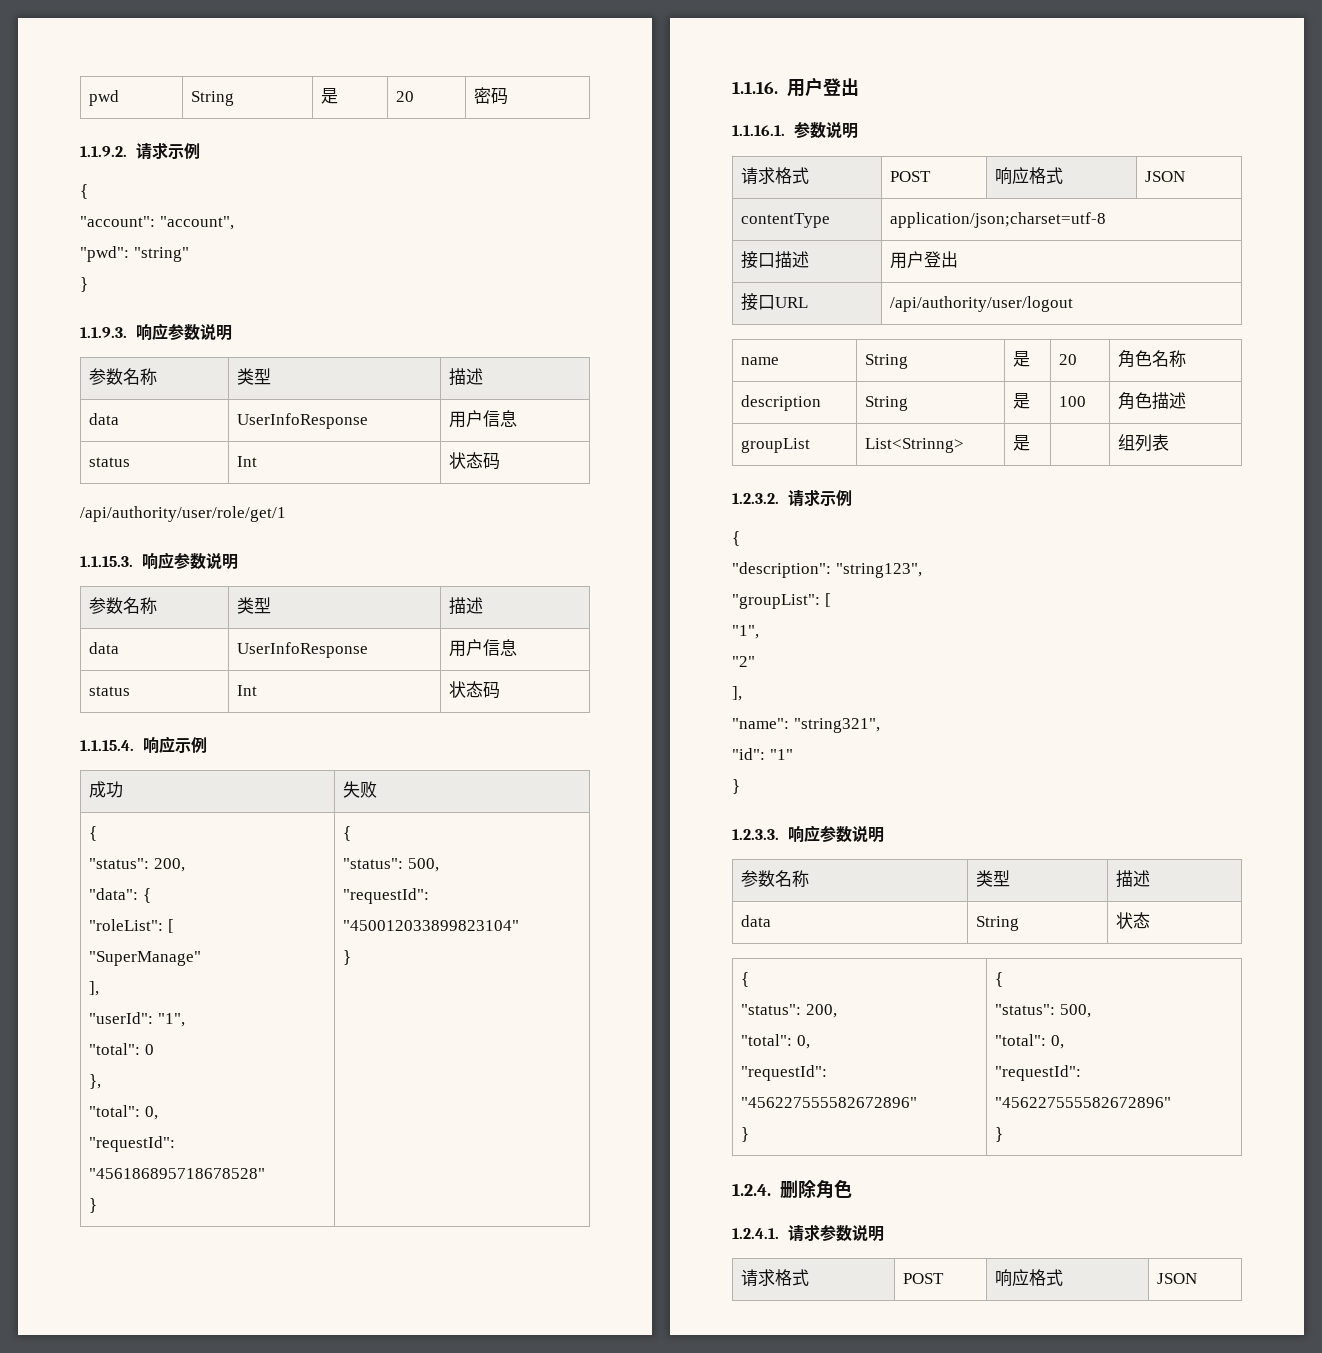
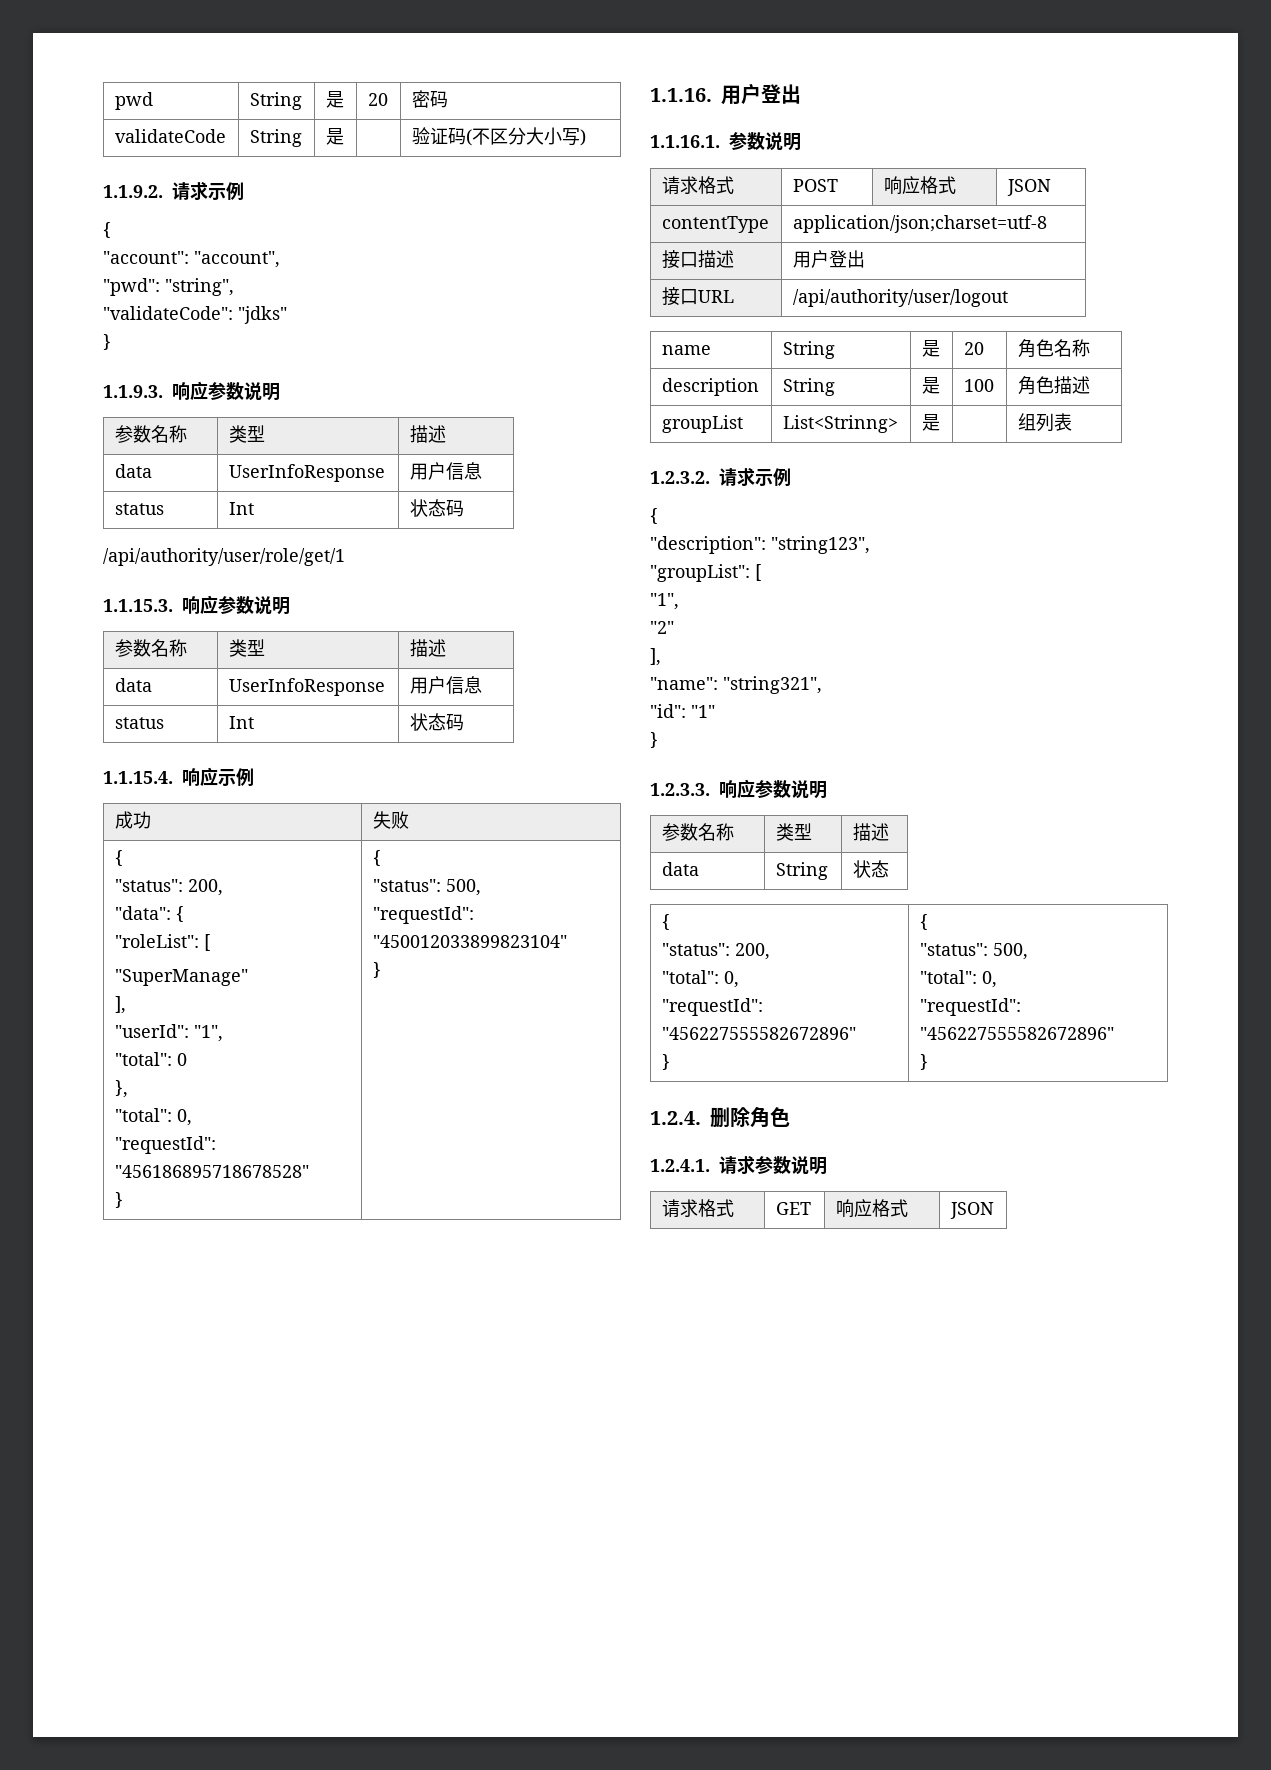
+ validateCode | String | 是 | | 验证码(不区分大小写)
- "pwd": "string"
+ "pwd": "string",
+ "validateCode": "jdks"
  1.2.4.1.请求参数说明
- 请求格式 | POST | 响应格式 | JSON
+ 请求格式 | GET | 响应格式 | JSON

